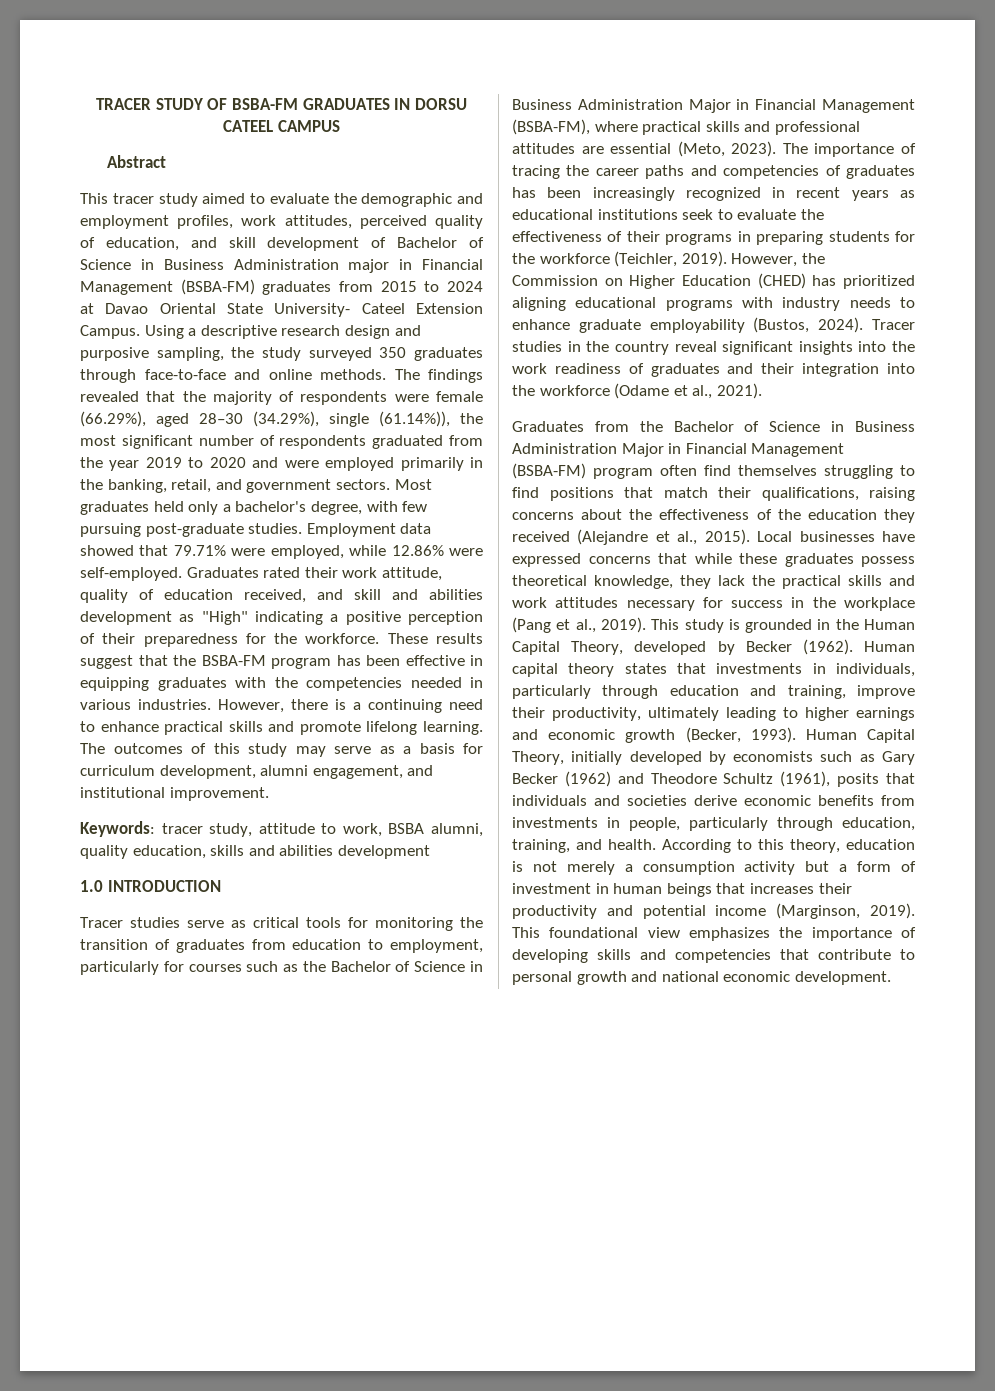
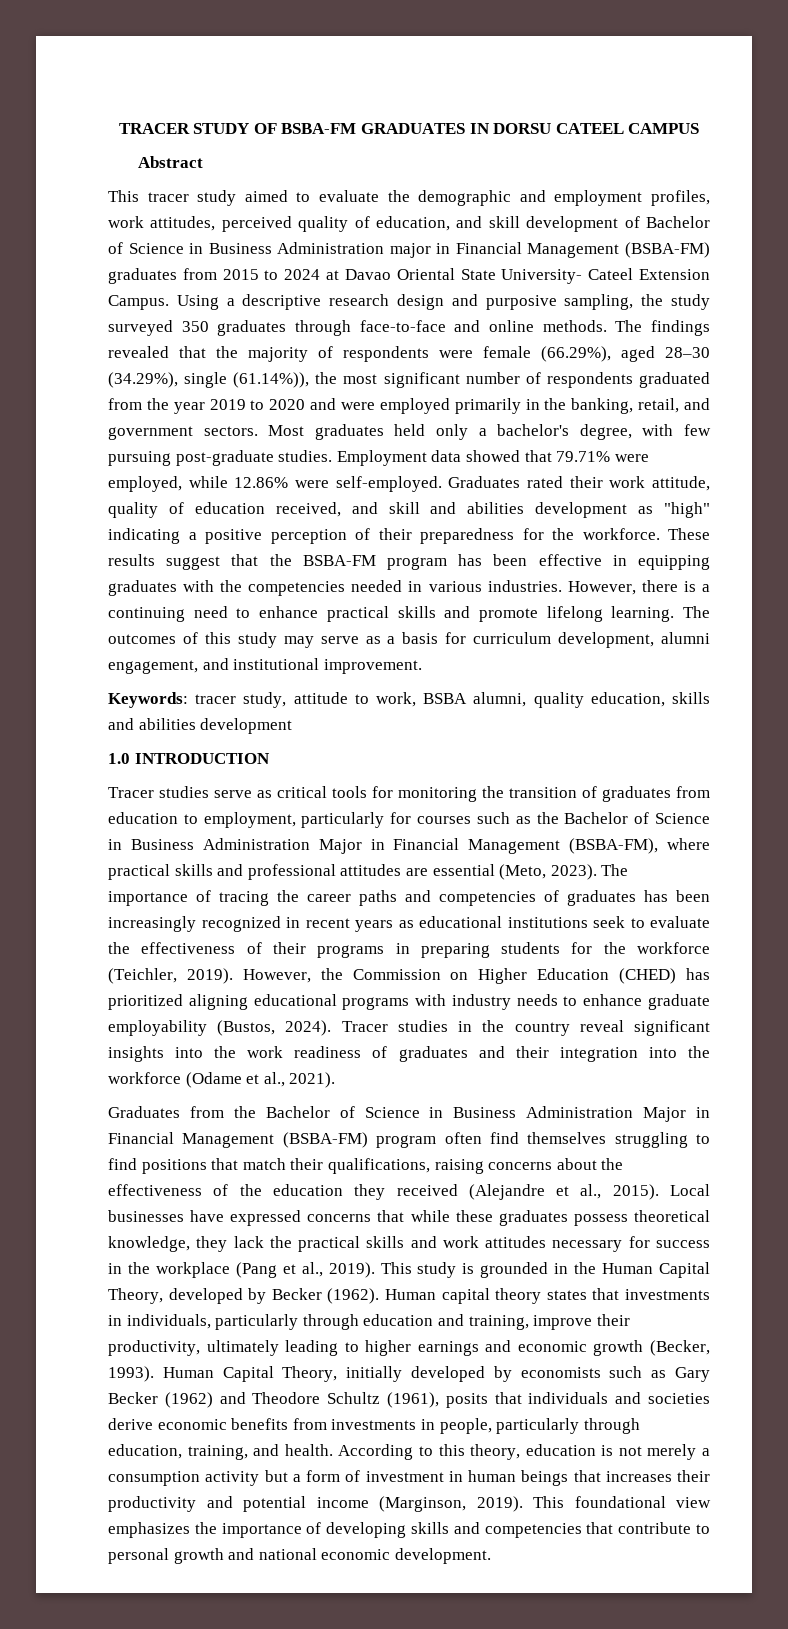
- Graduates rated their work attitude, quality of education received, and skill and abilities development as "High" indicating a positive perception of their preparedness for the workforce.
+ Graduates rated their work attitude, quality of education received, and skill and abilities development as "high" indicating a positive perception of their preparedness for the workforce.

